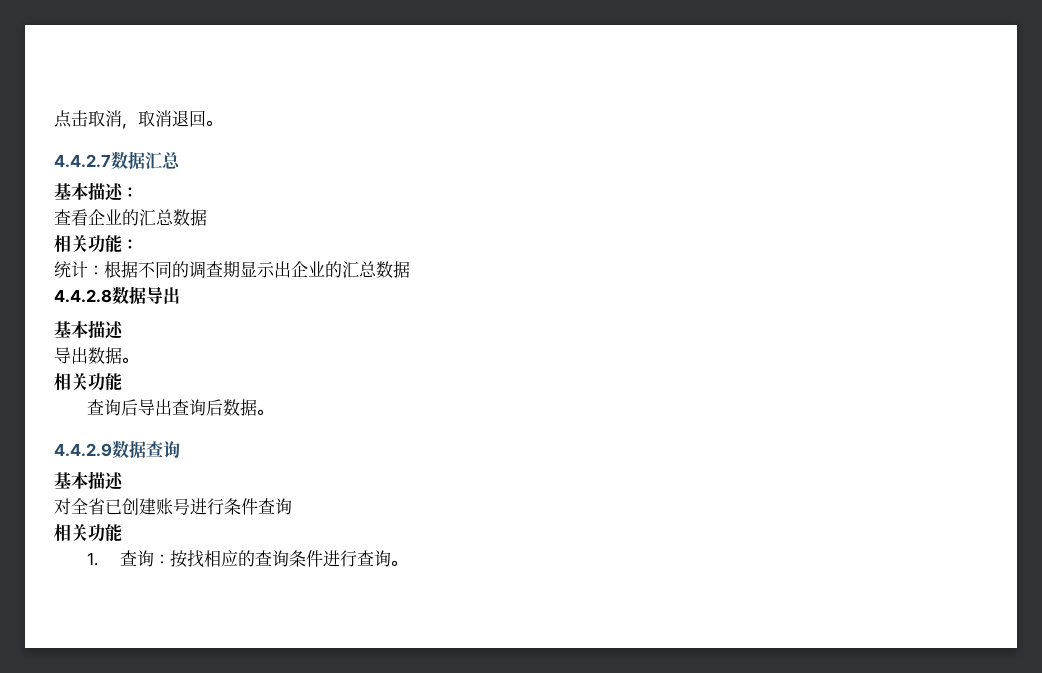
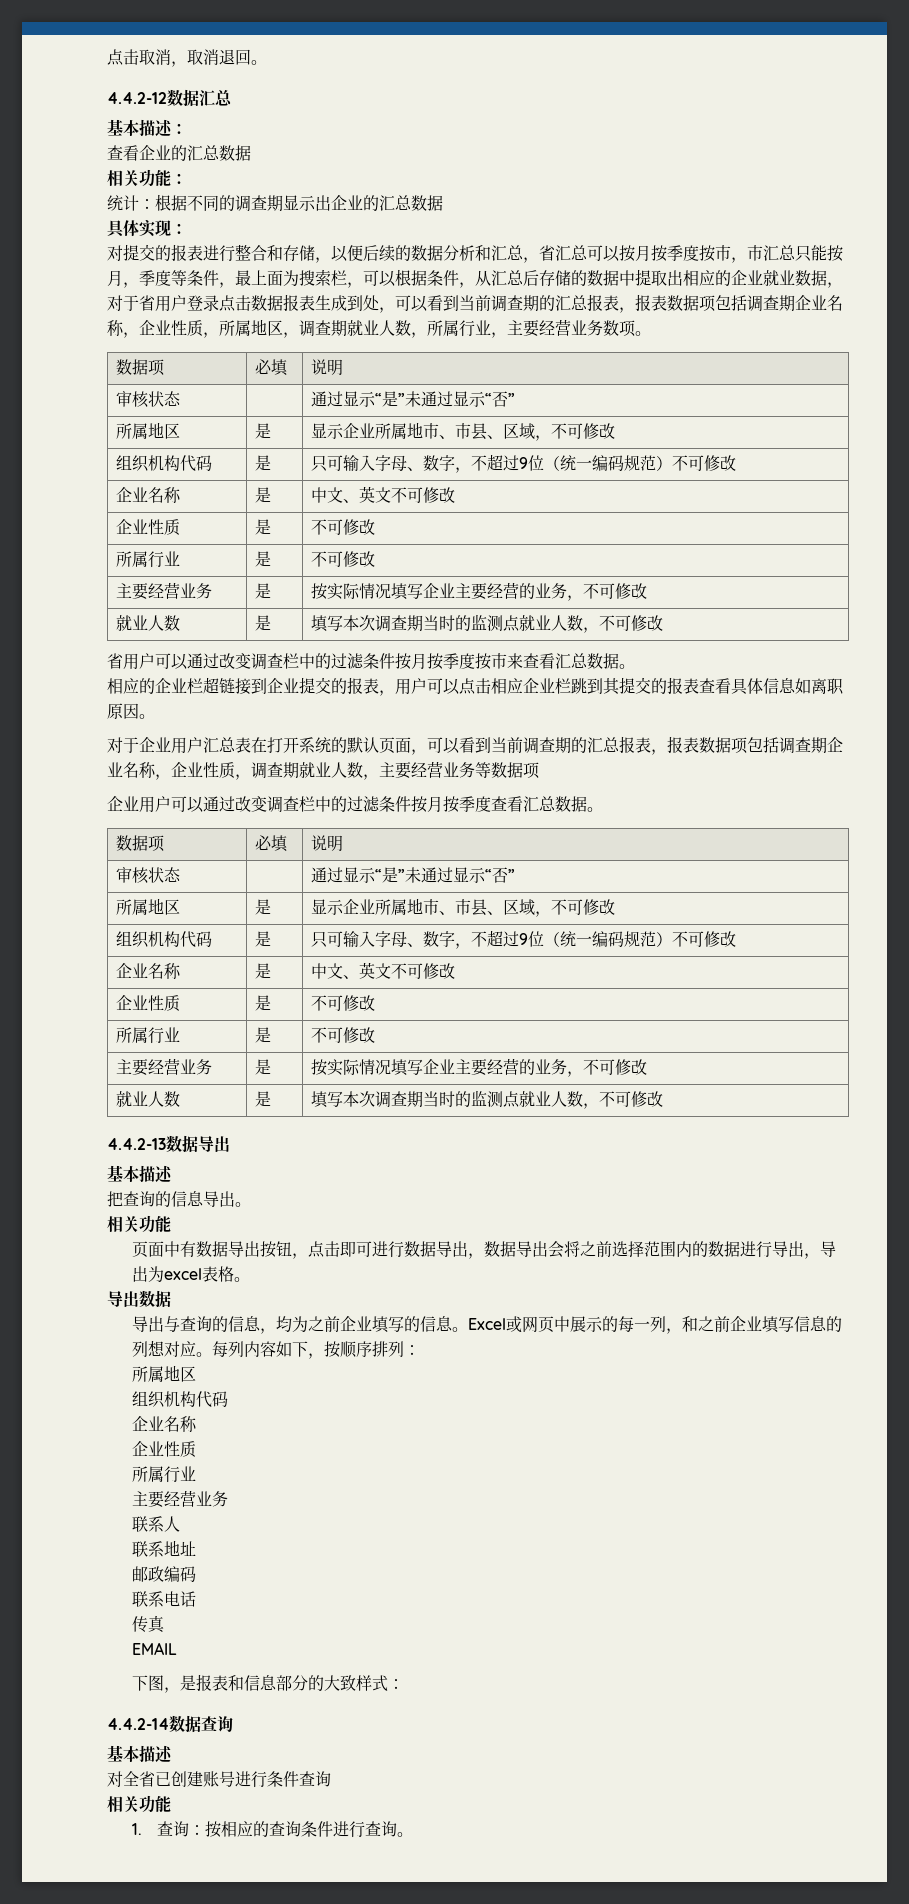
- 4.4.2.7数据汇总
+ 4.4.2-12数据汇总
- 4.4.2.8数据导出
+ 具体实现：
+ 对提交的报表进行整合和存储，以便后续的数据分析和汇总，省汇总可以按月按季度按市，市汇总只能按月，季度等条件，最上面为搜索栏，可以根据条件，从汇总后存储的数据中提取出相应的企业就业数据，对于省用户登录点击数据报表生成到处，可以看到当前调查期的汇总报表，报表数据项包括调查期企业名称，企业性质，所属地区，调查期就业人数，所属行业，主要经营业务数项。
+ 数据项 | 必填 | 说明
+ 审核状态 | | 通过显示“是”未通过显示“否”
+ 所属地区 | 是 | 显示企业所属地市、市县、区域，不可修改
+ 组织机构代码 | 是 | 只可输入字母、数字，不超过9位（统一编码规范）不可修改
+ 企业名称 | 是 | 中文、英文不可修改
+ 企业性质 | 是 | 不可修改
+ 所属行业 | 是 | 不可修改
+ 主要经营业务 | 是 | 按实际情况填写企业主要经营的业务，不可修改
+ 就业人数 | 是 | 填写本次调查期当时的监测点就业人数，不可修改
+ 省用户可以通过改变调查栏中的过滤条件按月按季度按市来查看汇总数据。
+ 相应的企业栏超链接到企业提交的报表，用户可以点击相应企业栏跳到其提交的报表查看具体信息如离职原因。
+ 对于企业用户汇总表在打开系统的默认页面，可以看到当前调查期的汇总报表，报表数据项包括调查期企业名称，企业性质，调查期就业人数，主要经营业务等数据项
+ 企业用户可以通过改变调查栏中的过滤条件按月按季度查看汇总数据。
+ 数据项 | 必填 | 说明
+ 审核状态 | | 通过显示“是”未通过显示“否”
+ 所属地区 | 是 | 显示企业所属地市、市县、区域，不可修改
+ 组织机构代码 | 是 | 只可输入字母、数字，不超过9位（统一编码规范）不可修改
+ 企业名称 | 是 | 中文、英文不可修改
+ 企业性质 | 是 | 不可修改
+ 所属行业 | 是 | 不可修改
+ 主要经营业务 | 是 | 按实际情况填写企业主要经营的业务，不可修改
+ 就业人数 | 是 | 填写本次调查期当时的监测点就业人数，不可修改
+ 4.4.2-13数据导出
- 导出数据。
+ 把查询的信息导出。
- 查询后导出查询后数据。
- 4.4.2.9数据查询
+ 页面中有数据导出按钮，点击即可进行数据导出，数据导出会将之前选择范围内的数据进行导出，导出为excel表格。
+ 导出数据
+ 导出与查询的信息，均为之前企业填写的信息。Excel或网页中展示的每一列，和之前企业填写信息的列想对应。每列内容如下，按顺序排列：
+ 所属地区
+ 组织机构代码
+ 企业名称
+ 企业性质
+ 所属行业
+ 主要经营业务
+ 联系人
+ 联系地址
+ 邮政编码
+ 联系电话
+ 传真
+ EMAIL
+ 下图，是报表和信息部分的大致样式：
+ 4.4.2-14数据查询
- 1.查询：按找相应的查询条件进行查询。
+ 1.查询：按相应的查询条件进行查询。

